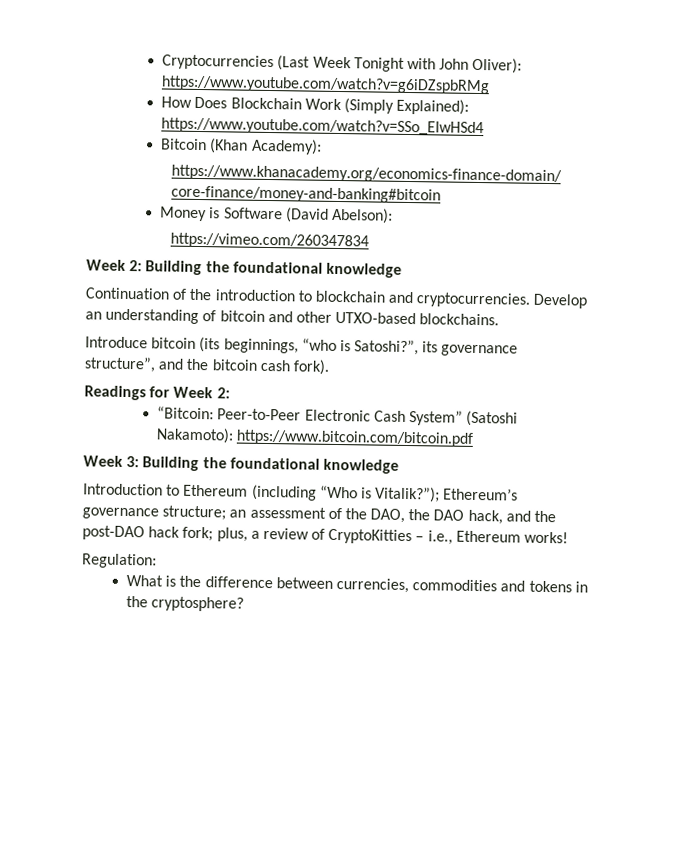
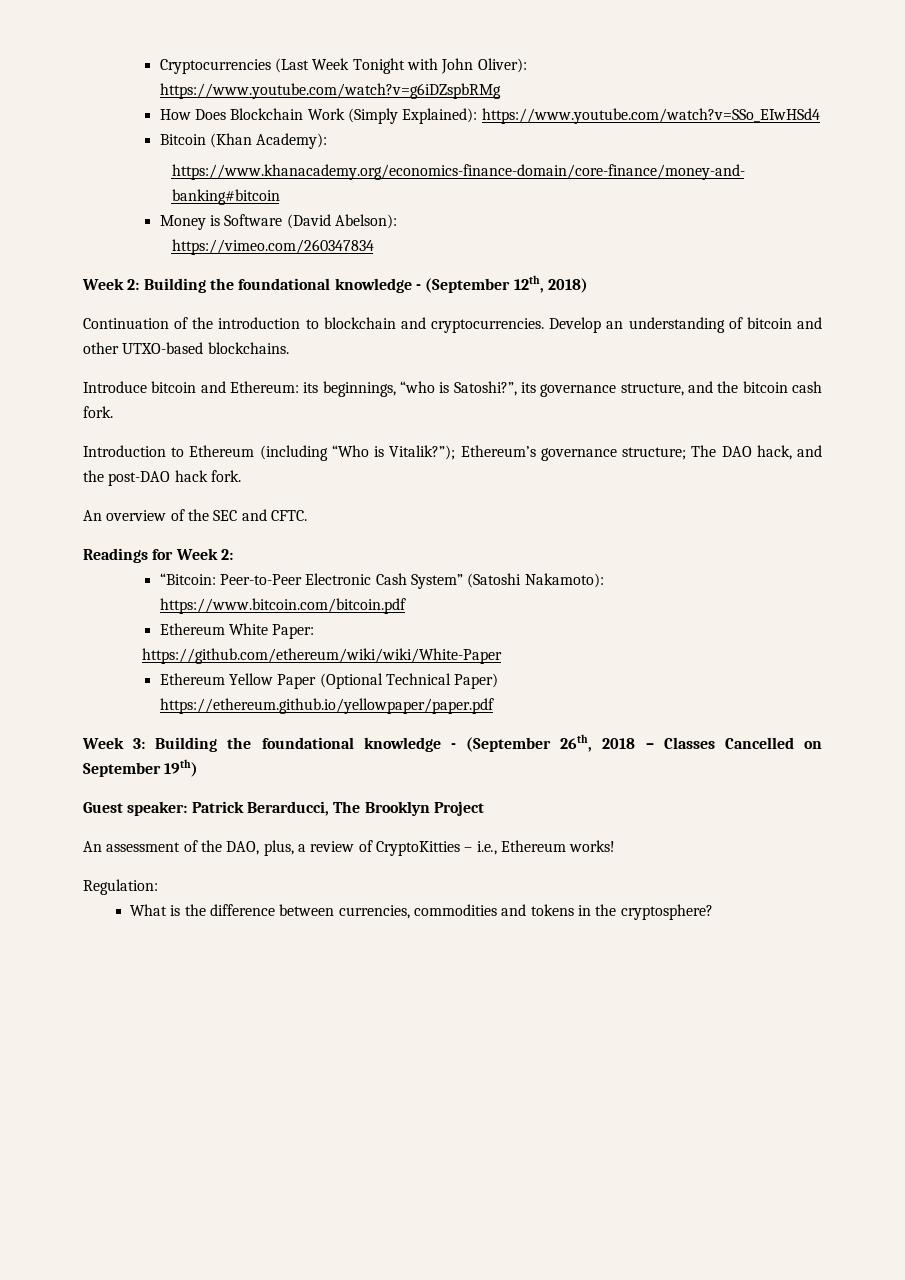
- Week 2: Building the foundational knowledge
+ Week 2: Building the foundational knowledge - (September 12th, 2018)
- Introduce bitcoin (its beginnings, “who is Satoshi?”, its governance structure”, and the bitcoin cash fork).
+ Introduce bitcoin and Ethereum: its beginnings, “who is Satoshi?”, its governance structure, and the bitcoin cash fork.
+ Introduction to Ethereum (including “Who is Vitalik?”); Ethereum’s governance structure; The DAO hack, and the post-DAO hack fork.
+ An overview of the SEC and CFTC.
+ Ethereum White Paper:
+ https://github.com/ethereum/wiki/wiki/White-Paper
+ Ethereum Yellow Paper (Optional Technical Paper) https://ethereum.github.io/yellowpaper/paper.pdf
- Week 3: Building the foundational knowledge
- Introduction to Ethereum (including “Who is Vitalik?”); Ethereum’s governance structure; an assessment of the DAO, the DAO hack, and the post-DAO hack fork; plus, a review of CryptoKitties – i.e., Ethereum works!
+ Week 3: Building the foundational knowledge - (September 26th, 2018 – Classes Cancelled on September 19th)
+ Guest speaker: Patrick Berarducci, The Brooklyn Project
+ An assessment of the DAO, plus, a review of CryptoKitties – i.e., Ethereum works!

